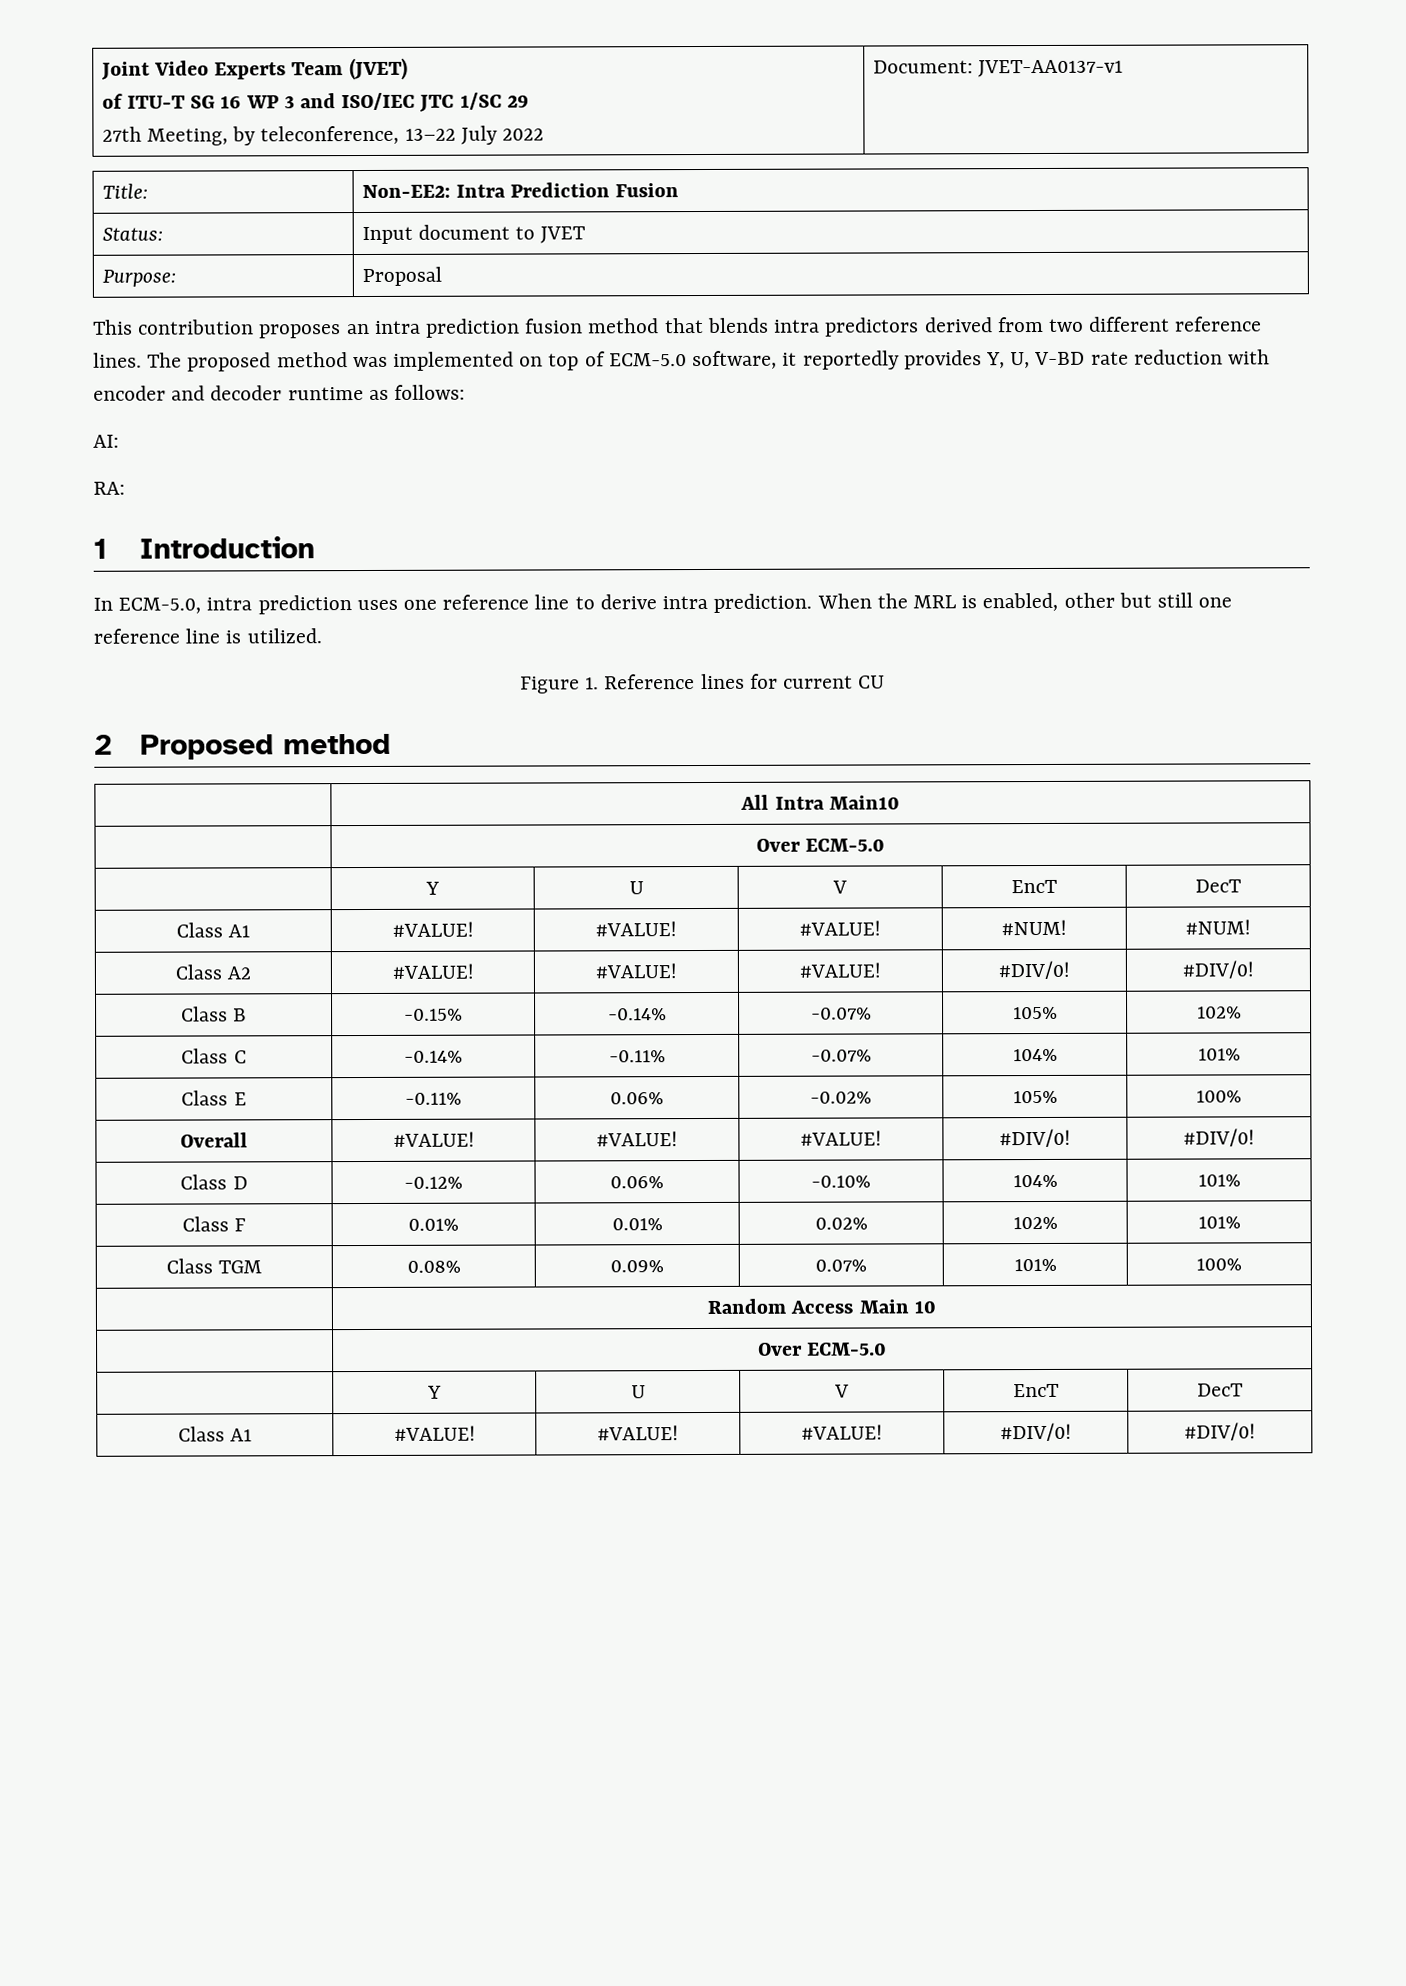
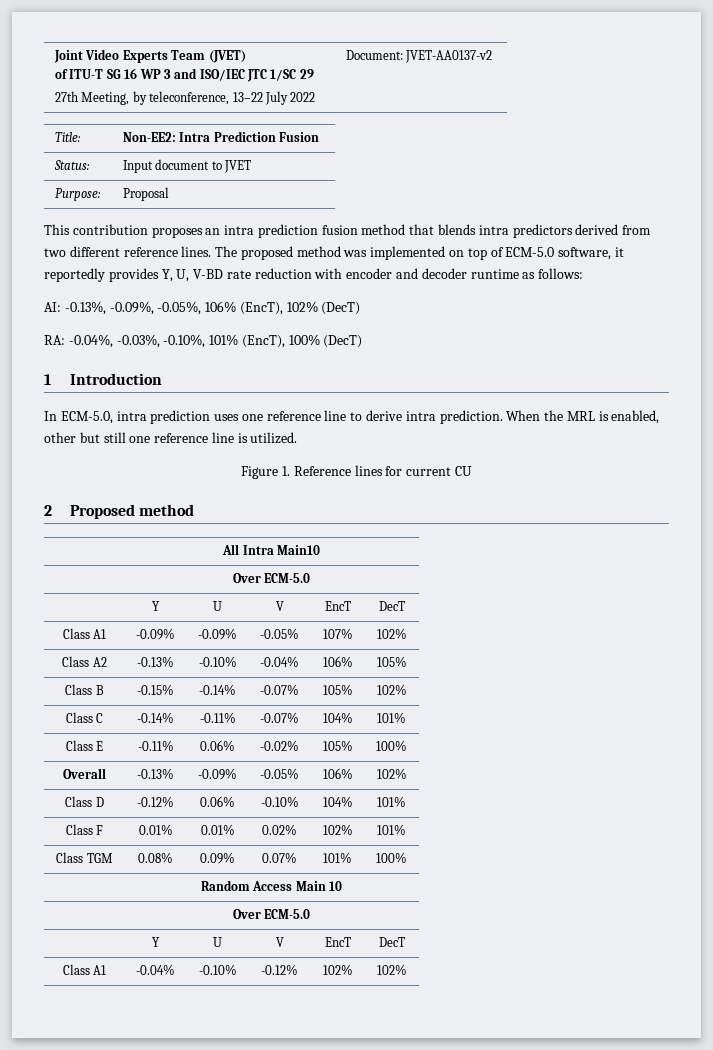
  Joint Video Experts Team (JVET)
  of ITU-T SG 16 WP 3 and ISO/IEC JTC 1/SC 29
- 27th Meeting, by teleconference, 13–22 July 2022 | Document: JVET-AA0137-v1
+ 27th Meeting, by teleconference, 13–22 July 2022 | Document: JVET-AA0137-v2
- AI:
- RA:
+ AI: -0.13%, -0.09%, -0.05%, 106% (EncT), 102% (DecT)
+ RA: -0.04%, -0.03%, -0.10%, 101% (EncT), 100% (DecT)
- Class A1 | #VALUE! | #VALUE! | #VALUE! | #NUM! | #NUM!
- Class A2 | #VALUE! | #VALUE! | #VALUE! | #DIV/0! | #DIV/0!
+ Class A1 | -0.09% | -0.09% | -0.05% | 107% | 102%
+ Class A2 | -0.13% | -0.10% | -0.04% | 106% | 105%
- Overall | #VALUE! | #VALUE! | #VALUE! | #DIV/0! | #DIV/0!
+ Overall | -0.13% | -0.09% | -0.05% | 106% | 102%
- Class A1 | #VALUE! | #VALUE! | #VALUE! | #DIV/0! | #DIV/0!
+ Class A1 | -0.04% | -0.10% | -0.12% | 102% | 102%

